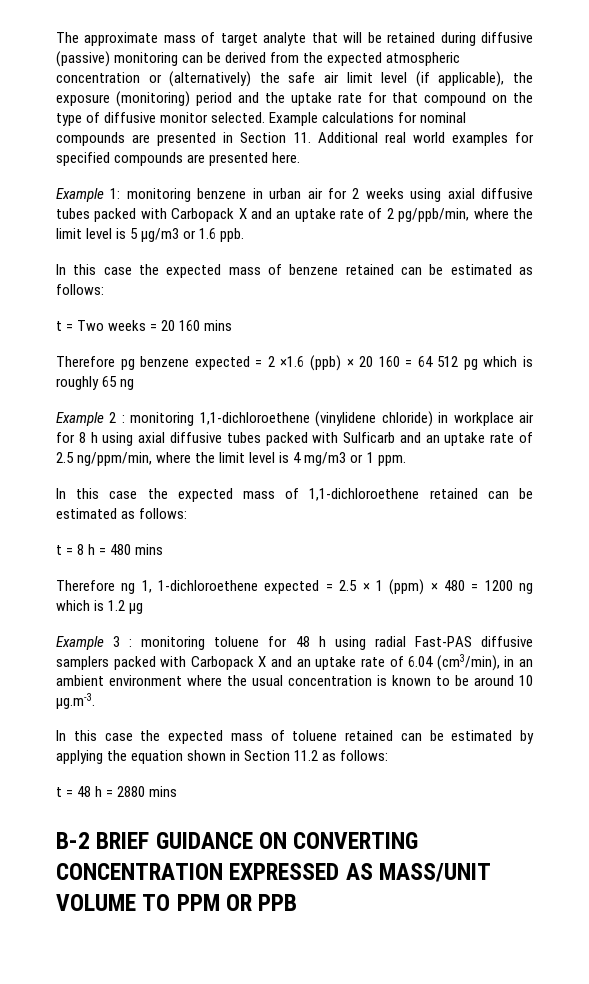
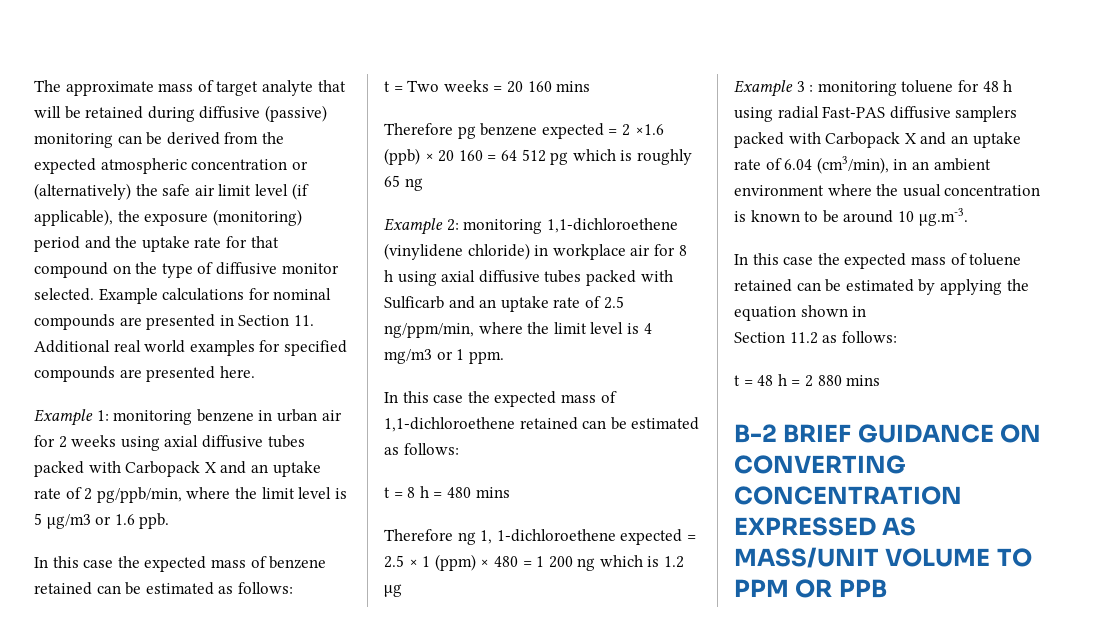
- Example 2 : monitoring 1,1-dichloroethene (vinylidene chloride) in workplace air for 8 h using axial diffusive tubes packed with Sulficarb and an uptake rate of 2.5 ng/ppm/min, where the limit level is 4 mg/m3 or 1 ppm.
+ Example 2: monitoring 1,1-dichloroethene (vinylidene chloride) in workplace air for 8 h using axial diffusive tubes packed with Sulficarb and an uptake rate of 2.5 ng/ppm/min, where the limit level is 4 mg/m3 or 1 ppm.
- Therefore ng 1, 1-dichloroethene expected = 2.5 × 1 (ppm) × 480 = 1200 ng which is 1.2 µg
+ Therefore ng 1, 1-dichloroethene expected = 2.5 × 1 (ppm) × 480 = 1 200 ng which is 1.2 µg
- In this case the expected mass of toluene retained can be estimated by applying the equation shown in Section 11.2 as follows:
+ In this case the expected mass of toluene retained can be estimated by applying the equation shown in
+ Section 11.2 as follows:
- t = 48 h = 2880 mins
+ t = 48 h = 2 880 mins

